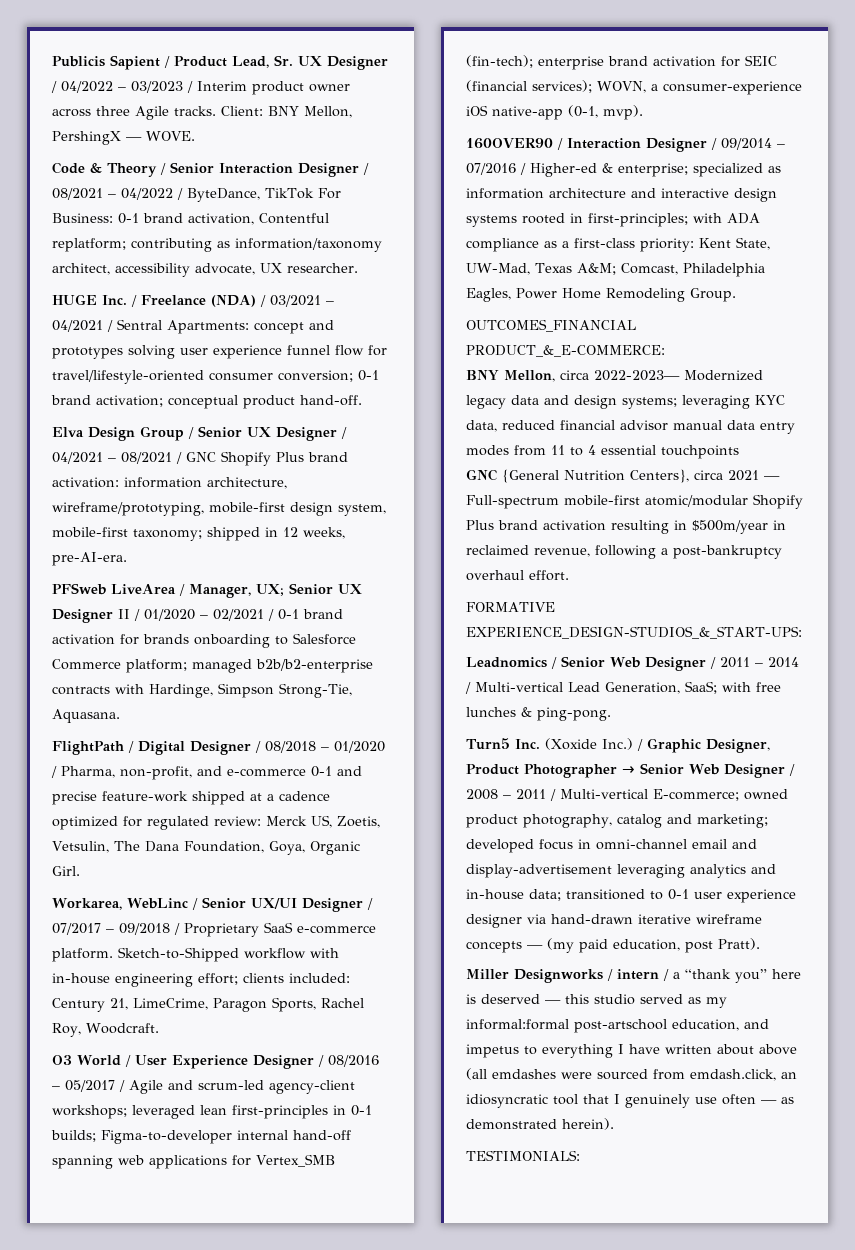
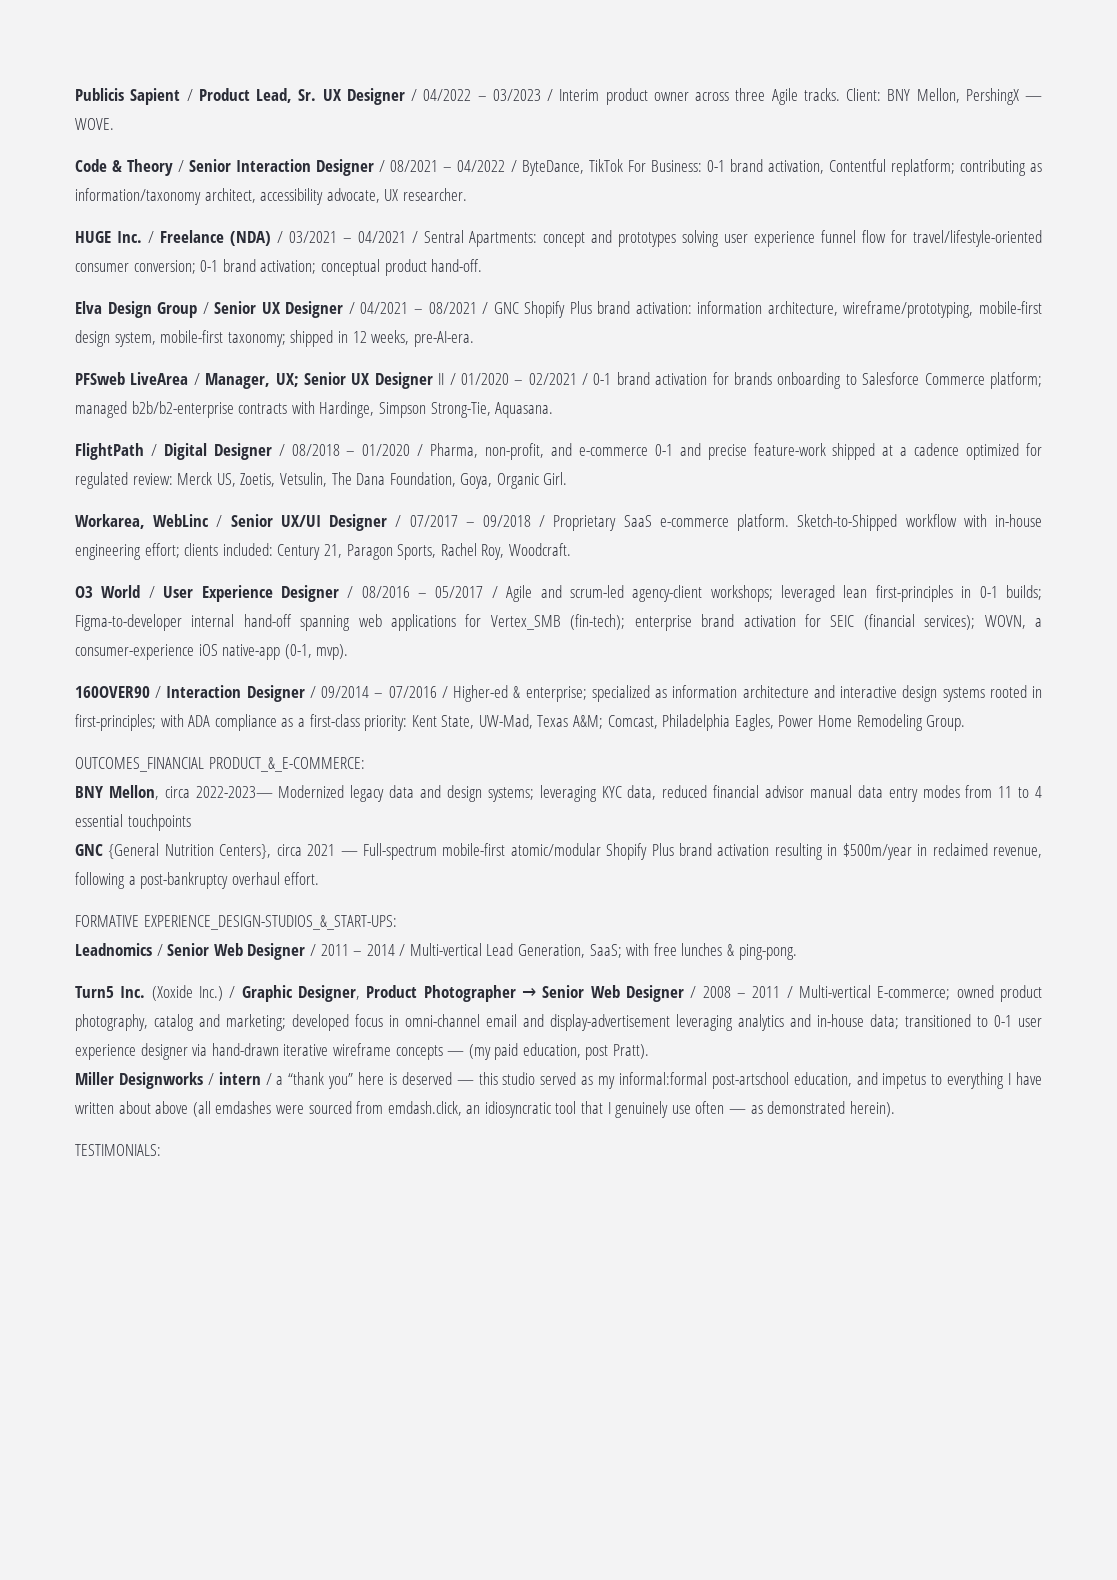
- Sketch-to-Shipped workflow with in-house engineering effort; clients included: Century 21, LimeCrime, Paragon Sports, Rachel Roy, Woodcraft.
+ Sketch-to-Shipped workflow with in-house engineering effort; clients included: Century 21, Paragon Sports, Rachel Roy, Woodcraft.

